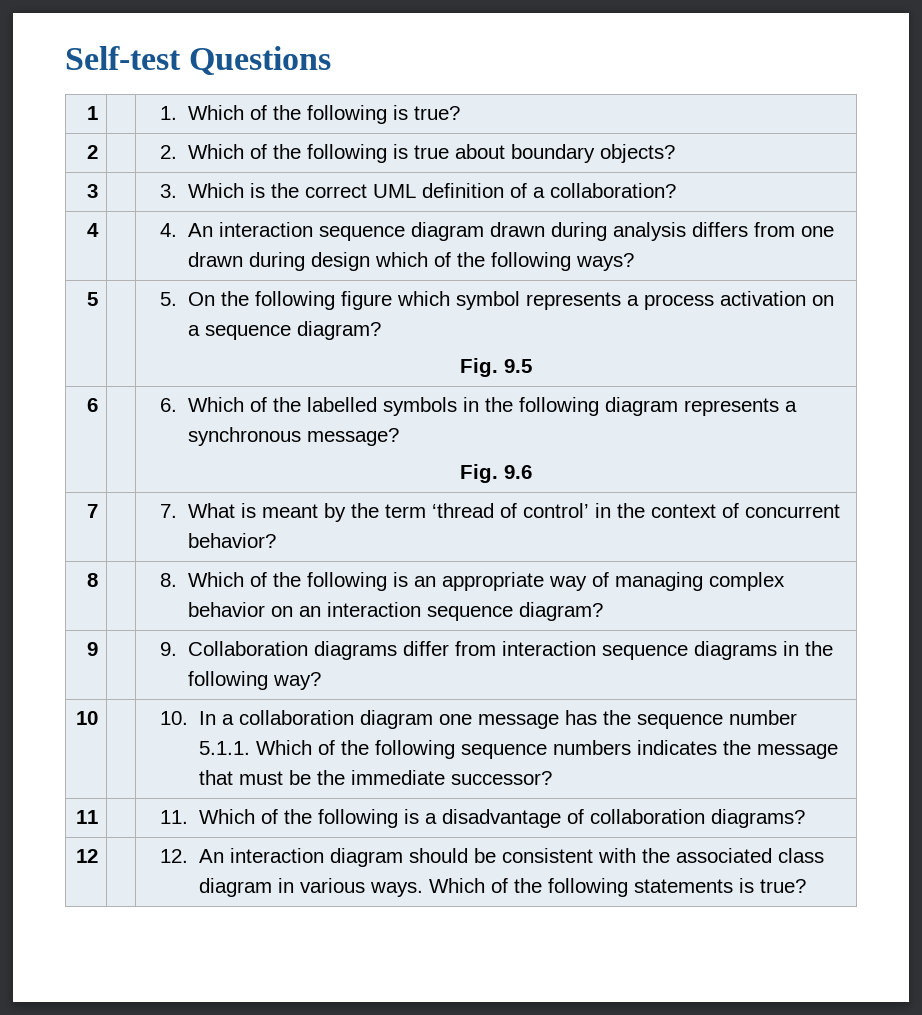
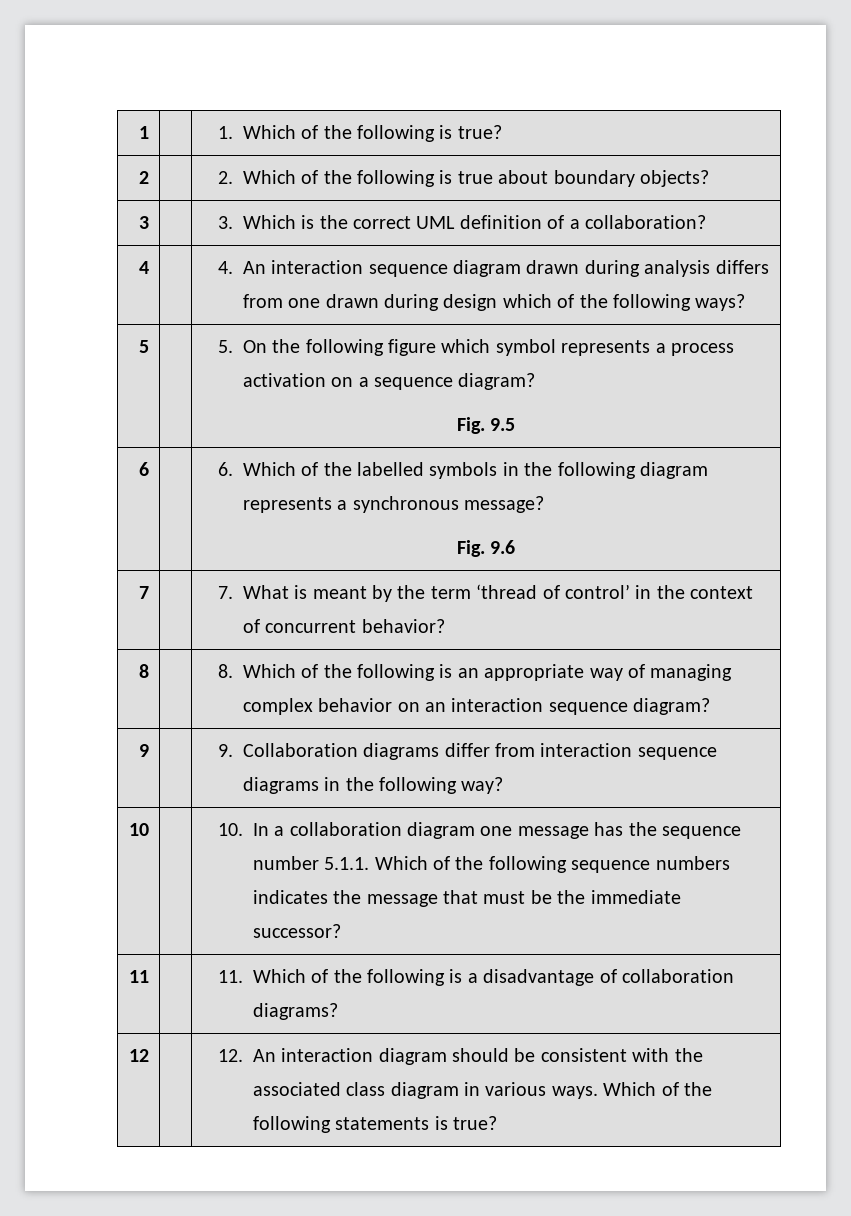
- Self-test Questions

